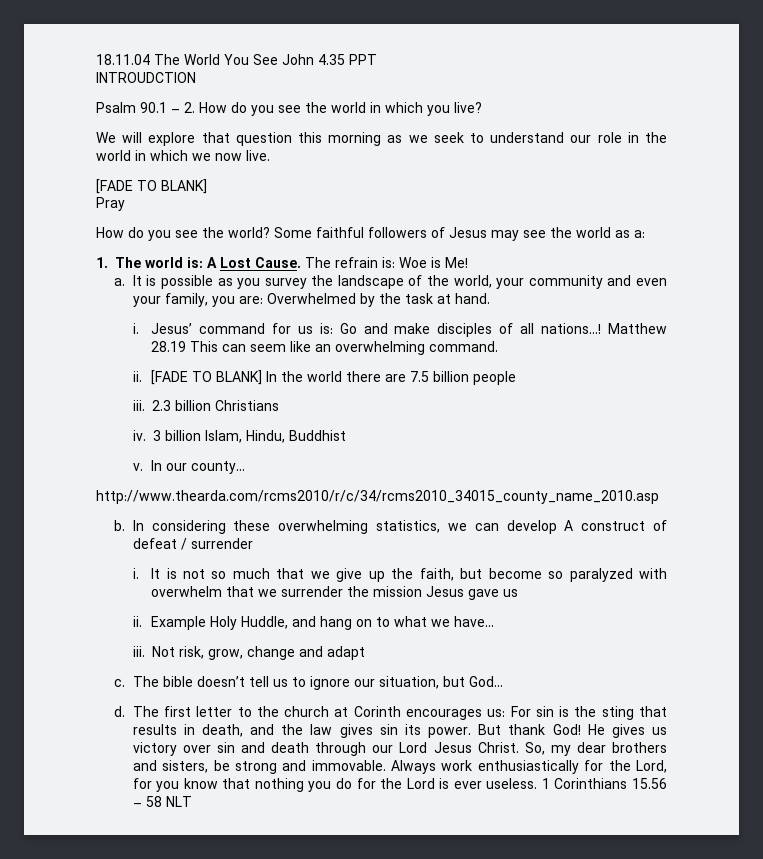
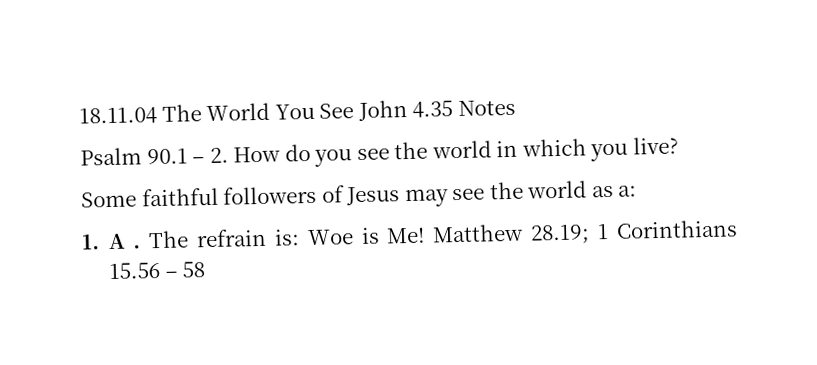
- 18.11.04 The World You See John 4.35 PPT
- INTROUDCTION
+ 18.11.04 The World You See John 4.35 Notes
- We will explore that question this morning as we seek to understand our role in the world in which we now live.
- [FADE TO BLANK]
- Pray
- How do you see the world?
- 1. The world is: A Lost Cause.
+ 1. A .
- The refrain is: Woe is Me!
- a. It is possible as you survey the landscape of the world, your community and even your family, you are: Overwhelmed by the task at hand.
- i. Jesus’ command for us is: Go and make disciples of all nations…! Matthew 28.19 This can seem like an overwhelming command.
- ii. [FADE TO BLANK] In the world there are 7.5 billion people
- iii. 2.3 billion Christians
- iv. 3 billion Islam, Hindu, Buddhist
- v. In our county…
- http://www.thearda.com/rcms2010/r/c/34/rcms2010_34015_county_name_2010.asp
- b. In considering these overwhelming statistics, we can develop A construct of defeat / surrender
- i. It is not so much that we give up the faith, but become so paralyzed with overwhelm that we surrender the mission Jesus gave us
- ii. Example Holy Huddle, and hang on to what we have…
- iii. Not risk, grow, change and adapt
- c. The bible doesn’t tell us to ignore our situation, but God…
- d. The first letter to the church at Corinth encourages us: For sin is the sting that results in death, and the law gives sin its power. But thank God! He gives us victory over sin and death through our Lord Jesus Christ. So, my dear brothers and sisters, be strong and immovable. Always work enthusiastically for the Lord, for you know that nothing you do for the Lord is ever useless. 1 Corinthians 15.56 – 58 NLT
+ The refrain is: Woe is Me! Matthew 28.19; 1 Corinthians 15.56 – 58

